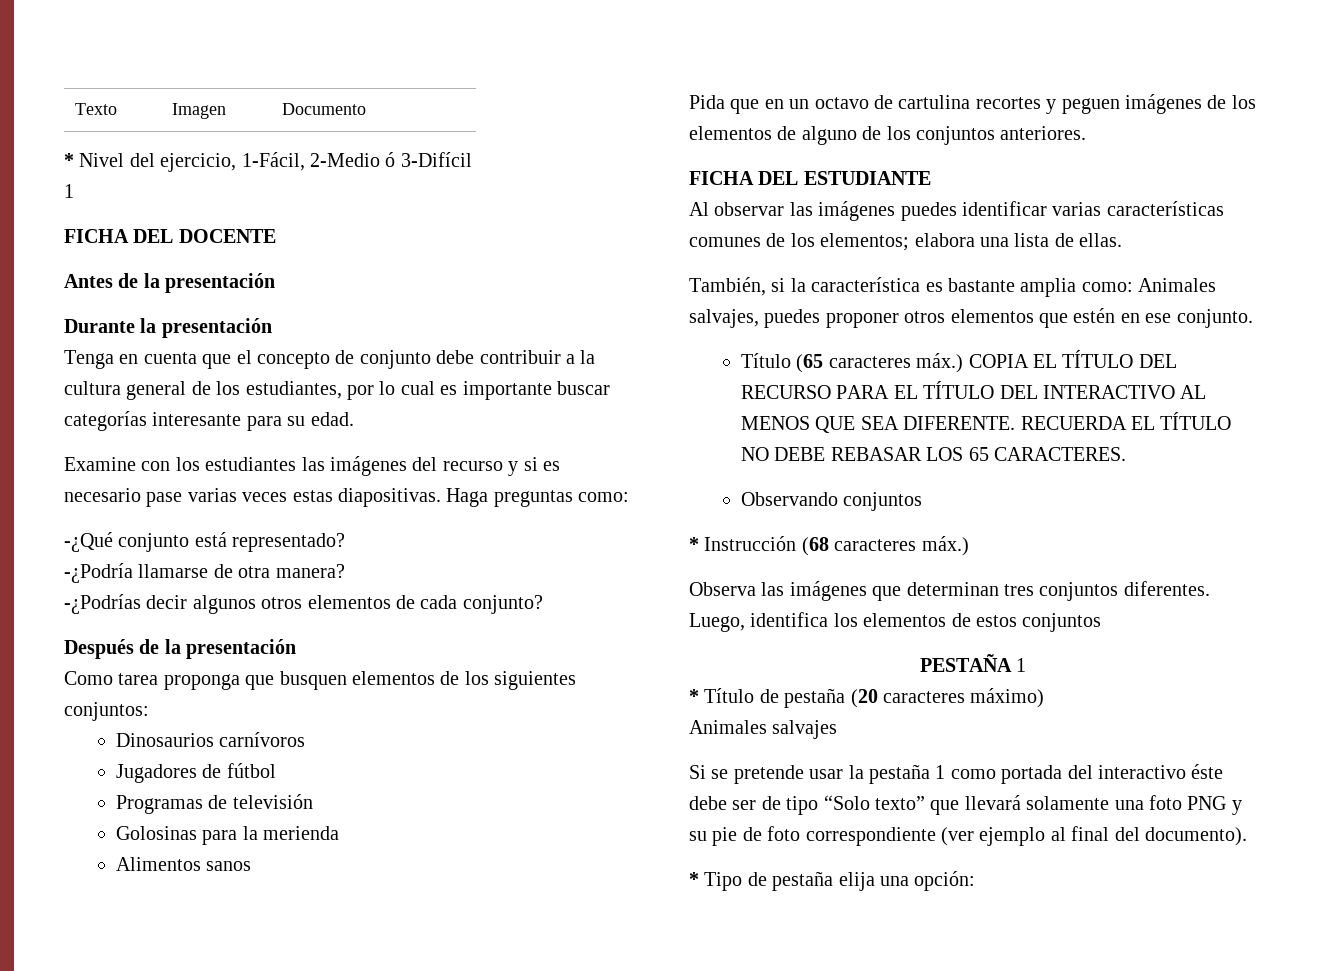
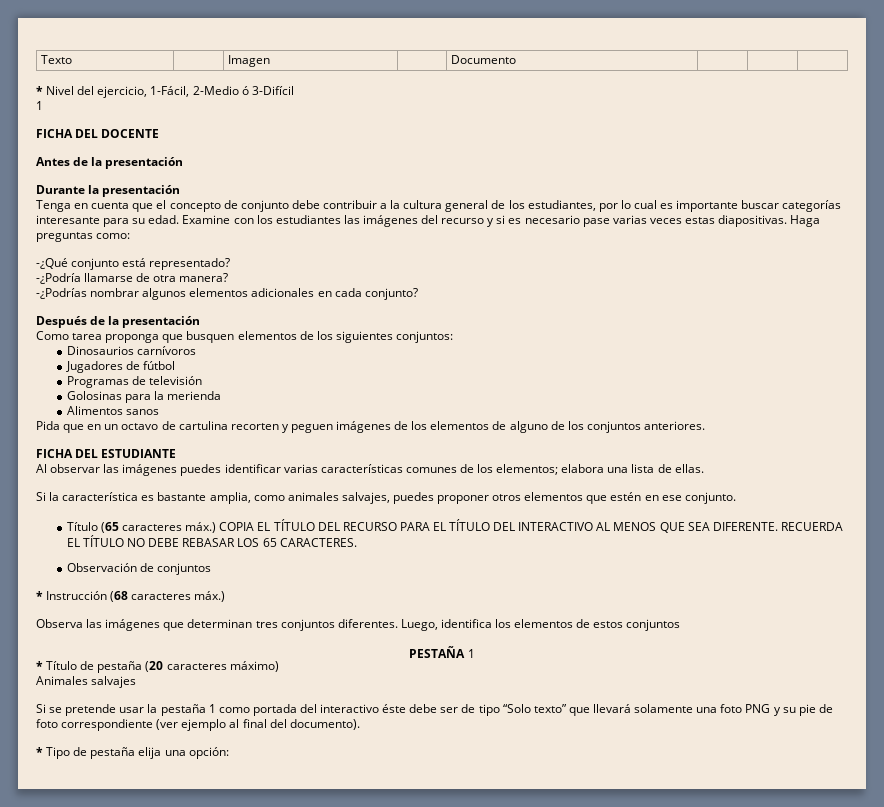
- Tenga en cuenta que el concepto de conjunto debe contribuir a la cultura general de los estudiantes, por lo cual es importante buscar categorías interesante para su edad.
- Examine con los estudiantes las imágenes del recurso y si es necesario pase varias veces estas diapositivas.
+ Tenga en cuenta que el concepto de conjunto debe contribuir a la cultura general de los estudiantes, por lo cual es importante buscar categorías interesante para su edad. Examine con los estudiantes las imágenes del recurso y si es necesario pase varias veces estas diapositivas.
- -¿Podrías decir algunos otros elementos de cada conjunto?
+ -¿Podrías nombrar algunos elementos adicionales en cada conjunto?
- Pida que en un octavo de cartulina recortes y peguen imágenes de los elementos de alguno de los conjuntos anteriores.
+ Pida que en un octavo de cartulina recorten y peguen imágenes de los elementos de alguno de los conjuntos anteriores.
- También, si la característica es bastante amplia como: Animales salvajes, puedes proponer otros elementos que estén en ese conjunto.
+ Si la característica es bastante amplia, como animales salvajes, puedes proponer otros elementos que estén en ese conjunto.
- Observando conjuntos
+ Observación de conjuntos

